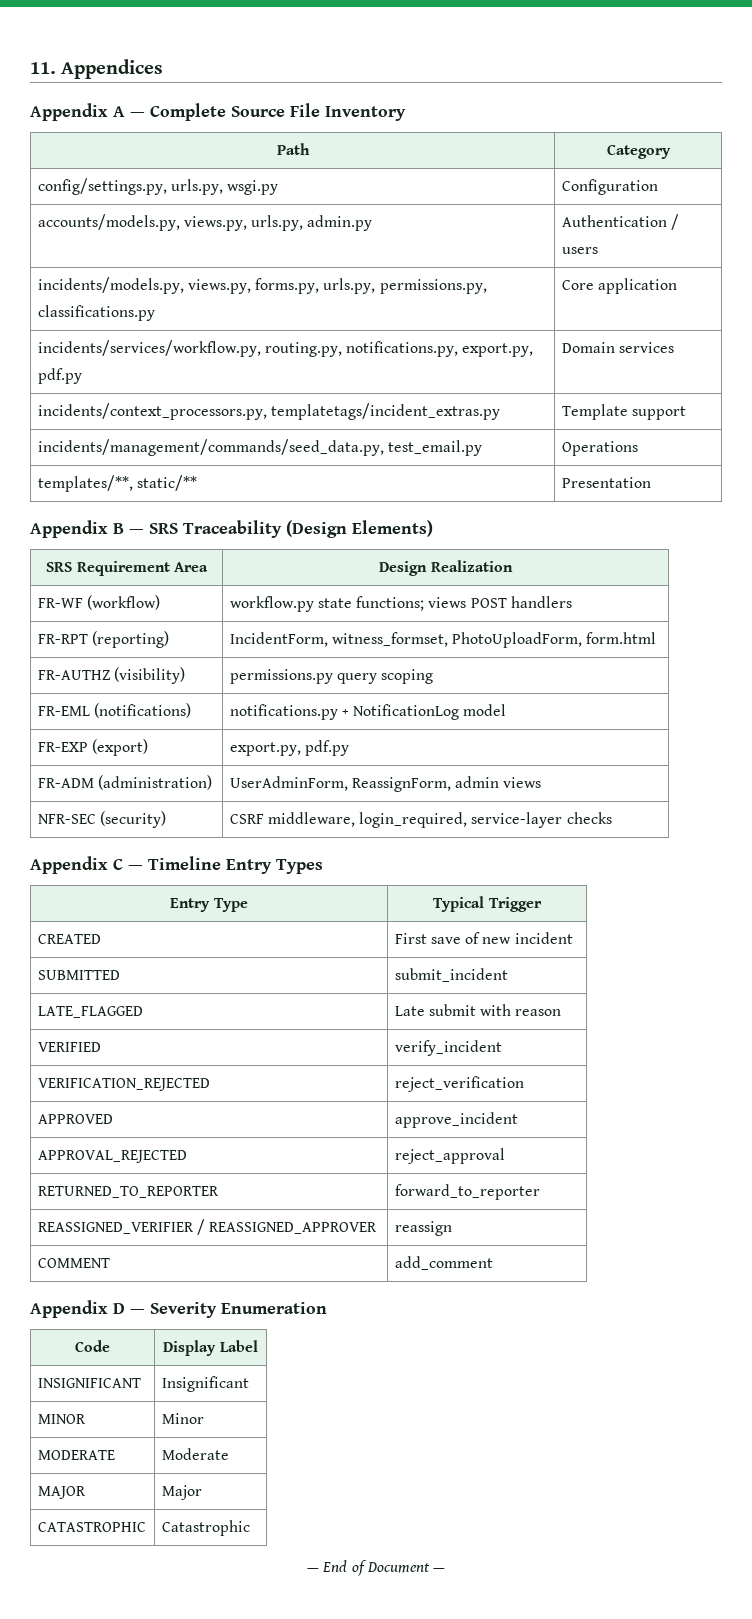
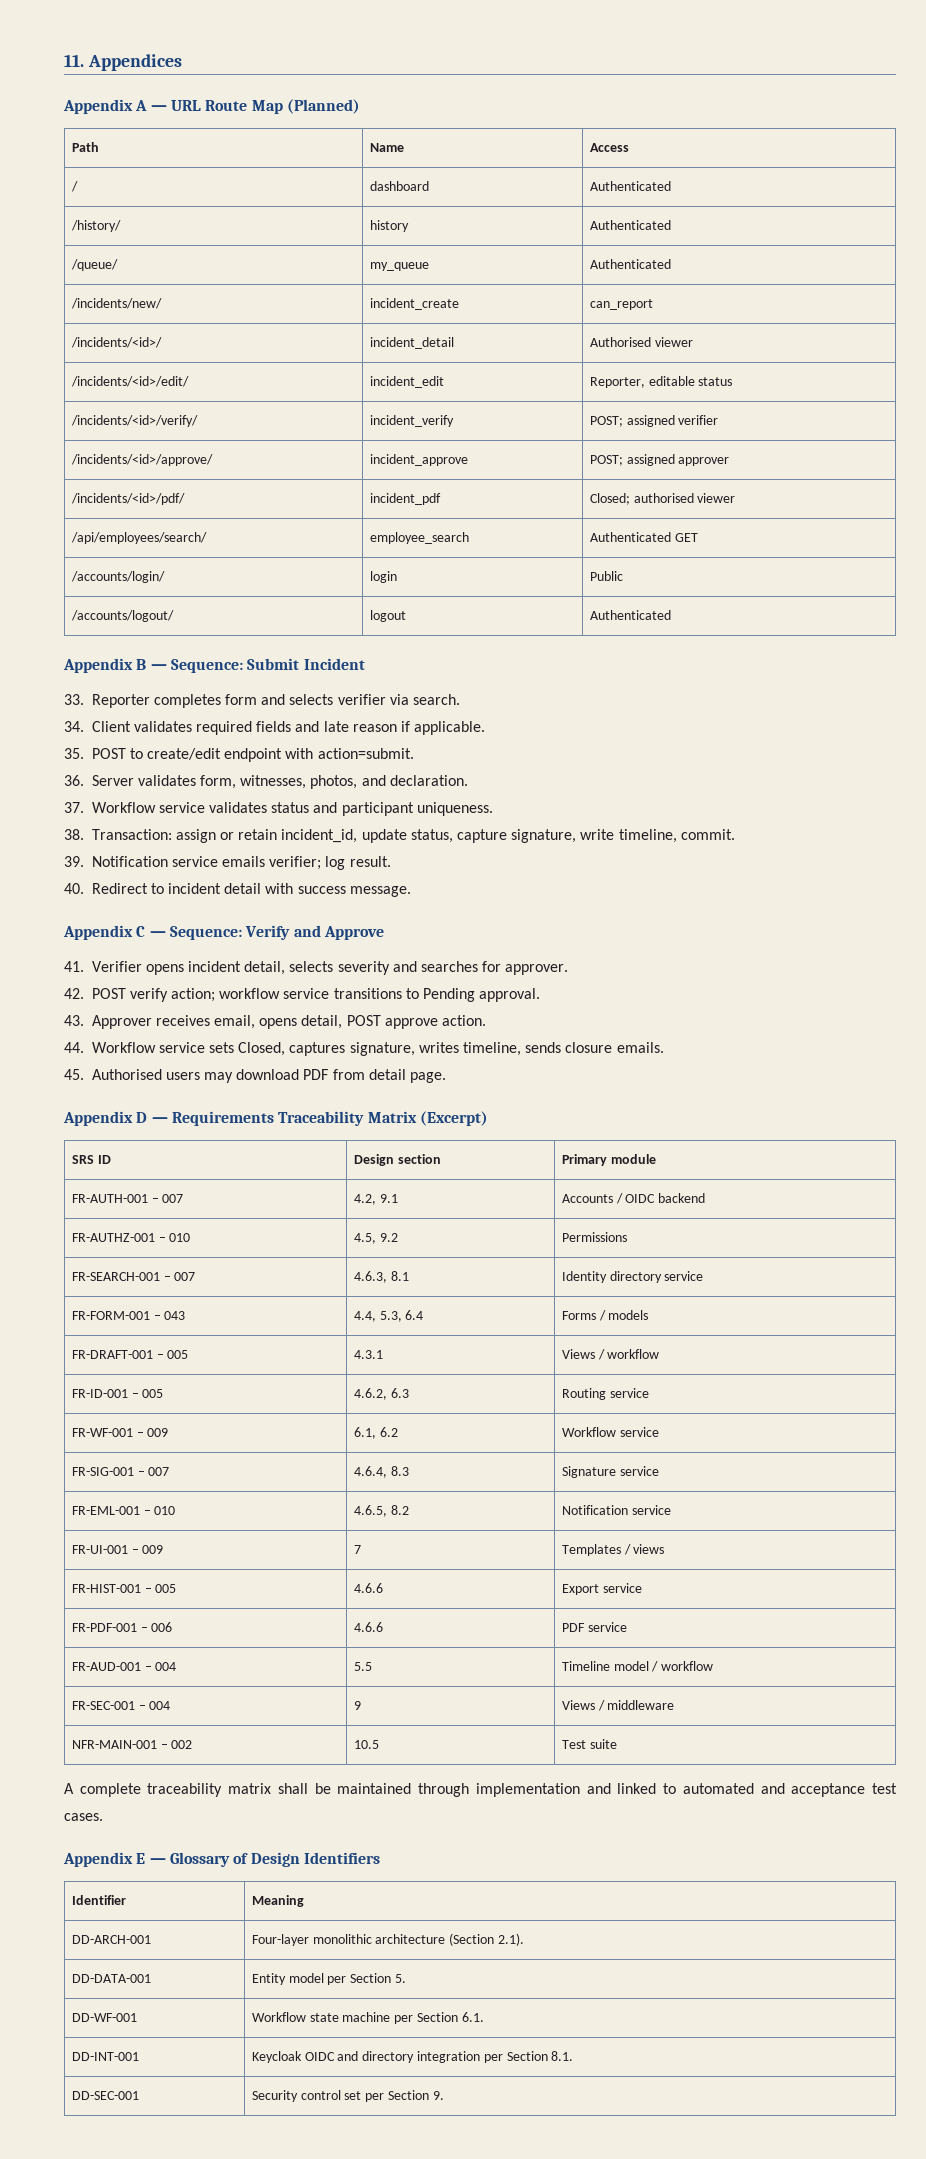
- Appendix A — Complete Source File Inventory
- Path | Category
- config/settings.py, urls.py, wsgi.py | Configuration
- accounts/models.py, views.py, urls.py, admin.py | Authentication / users
- incidents/models.py, views.py, forms.py, urls.py, permissions.py, classifications.py | Core application
- incidents/services/workflow.py, routing.py, notifications.py, export.py, pdf.py | Domain services
- incidents/context_processors.py, templatetags/incident_extras.py | Template support
- incidents/management/commands/seed_data.py, test_email.py | Operations
- templates/**, static/** | Presentation
- Appendix B — SRS Traceability (Design Elements)
- SRS Requirement Area | Design Realization
- FR-WF (workflow) | workflow.py state functions; views POST handlers
- FR-RPT (reporting) | IncidentForm, witness_formset, PhotoUploadForm, form.html
- FR-AUTHZ (visibility) | permissions.py query scoping
- FR-EML (notifications) | notifications.py + NotificationLog model
- FR-EXP (export) | export.py, pdf.py
- FR-ADM (administration) | UserAdminForm, ReassignForm, admin views
- NFR-SEC (security) | CSRF middleware, login_required, service-layer checks
- Appendix C — Timeline Entry Types
- Entry Type | Typical Trigger
- CREATED | First save of new incident
- SUBMITTED | submit_incident
- LATE_FLAGGED | Late submit with reason
- VERIFIED | verify_incident
- VERIFICATION_REJECTED | reject_verification
- APPROVED | approve_incident
- APPROVAL_REJECTED | reject_approval
- RETURNED_TO_REPORTER | forward_to_reporter
- REASSIGNED_VERIFIER / REASSIGNED_APPROVER | reassign
- COMMENT | add_comment
- Appendix D — Severity Enumeration
- Code | Display Label
- INSIGNIFICANT | Insignificant
- MINOR | Minor
- MODERATE | Moderate
- MAJOR | Major
- CATASTROPHIC | Catastrophic
- — End of Document —
+ Appendix A — URL Route Map (Planned)
+ Path | Name | Access
+ / | dashboard | Authenticated
+ /history/ | history | Authenticated
+ /queue/ | my_queue | Authenticated
+ /incidents/new/ | incident_create | can_report
+ /incidents/<id>/ | incident_detail | Authorised viewer
+ /incidents/<id>/edit/ | incident_edit | Reporter, editable status
+ /incidents/<id>/verify/ | incident_verify | POST; assigned verifier
+ /incidents/<id>/approve/ | incident_approve | POST; assigned approver
+ /incidents/<id>/pdf/ | incident_pdf | Closed; authorised viewer
+ /api/employees/search/ | employee_search | Authenticated GET
+ /accounts/login/ | login | Public
+ /accounts/logout/ | logout | Authenticated
+ Appendix B — Sequence: Submit Incident
+ 33. Reporter completes form and selects verifier via search.
+ 34. Client validates required fields and late reason if applicable.
+ 35. POST to create/edit endpoint with action=submit.
+ 36. Server validates form, witnesses, photos, and declaration.
+ 37. Workflow service validates status and participant uniqueness.
+ 38. Transaction: assign or retain incident_id, update status, capture signature, write timeline, commit.
+ 39. Notification service emails verifier; log result.
+ 40. Redirect to incident detail with success message.
+ Appendix C — Sequence: Verify and Approve
+ 41. Verifier opens incident detail, selects severity and searches for approver.
+ 42. POST verify action; workflow service transitions to Pending approval.
+ 43. Approver receives email, opens detail, POST approve action.
+ 44. Workflow service sets Closed, captures signature, writes timeline, sends closure emails.
+ 45. Authorised users may download PDF from detail page.
+ Appendix D — Requirements Traceability Matrix (Excerpt)
+ SRS ID | Design section | Primary module
+ FR-AUTH-001 – 007 | 4.2, 9.1 | Accounts / OIDC backend
+ FR-AUTHZ-001 – 010 | 4.5, 9.2 | Permissions
+ FR-SEARCH-001 – 007 | 4.6.3, 8.1 | Identity directory service
+ FR-FORM-001 – 043 | 4.4, 5.3, 6.4 | Forms / models
+ FR-DRAFT-001 – 005 | 4.3.1 | Views / workflow
+ FR-ID-001 – 005 | 4.6.2, 6.3 | Routing service
+ FR-WF-001 – 009 | 6.1, 6.2 | Workflow service
+ FR-SIG-001 – 007 | 4.6.4, 8.3 | Signature service
+ FR-EML-001 – 010 | 4.6.5, 8.2 | Notification service
+ FR-UI-001 – 009 | 7 | Templates / views
+ FR-HIST-001 – 005 | 4.6.6 | Export service
+ FR-PDF-001 – 006 | 4.6.6 | PDF service
+ FR-AUD-001 – 004 | 5.5 | Timeline model / workflow
+ FR-SEC-001 – 004 | 9 | Views / middleware
+ NFR-MAIN-001 – 002 | 10.5 | Test suite
+ A complete traceability matrix shall be maintained through implementation and linked to automated and acceptance test cases.
+ Appendix E — Glossary of Design Identifiers
+ Identifier | Meaning
+ DD-ARCH-001 | Four-layer monolithic architecture (Section 2.1).
+ DD-DATA-001 | Entity model per Section 5.
+ DD-WF-001 | Workflow state machine per Section 6.1.
+ DD-INT-001 | Keycloak OIDC and directory integration per Section 8.1.
+ DD-SEC-001 | Security control set per Section 9.

